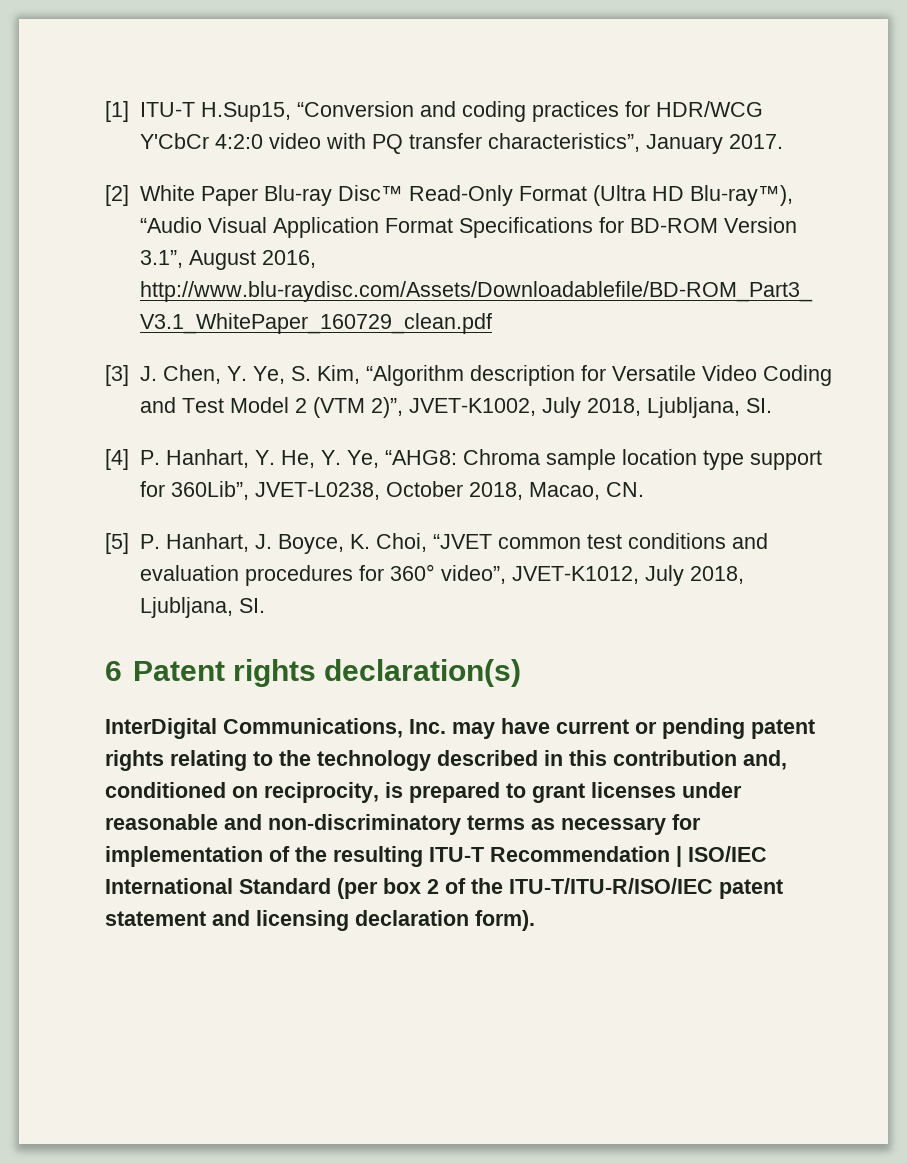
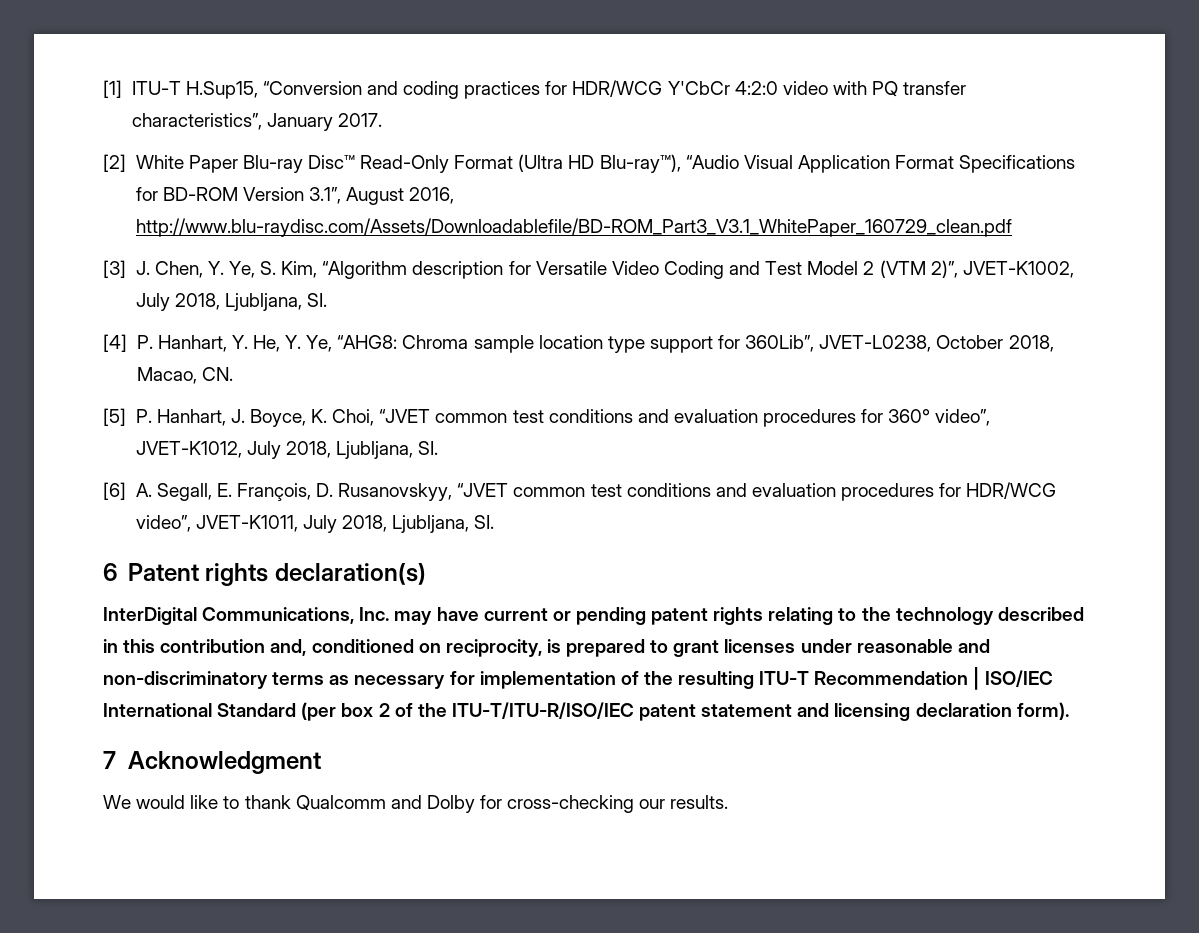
+ [6] A. Segall, E. François, D. Rusanovskyy, “JVET common test conditions and evaluation procedures for HDR/WCG video”, JVET-K1011, July 2018, Ljubljana, SI.
+ 7 Acknowledgment
+ We would like to thank Qualcomm and Dolby for cross-checking our results.

